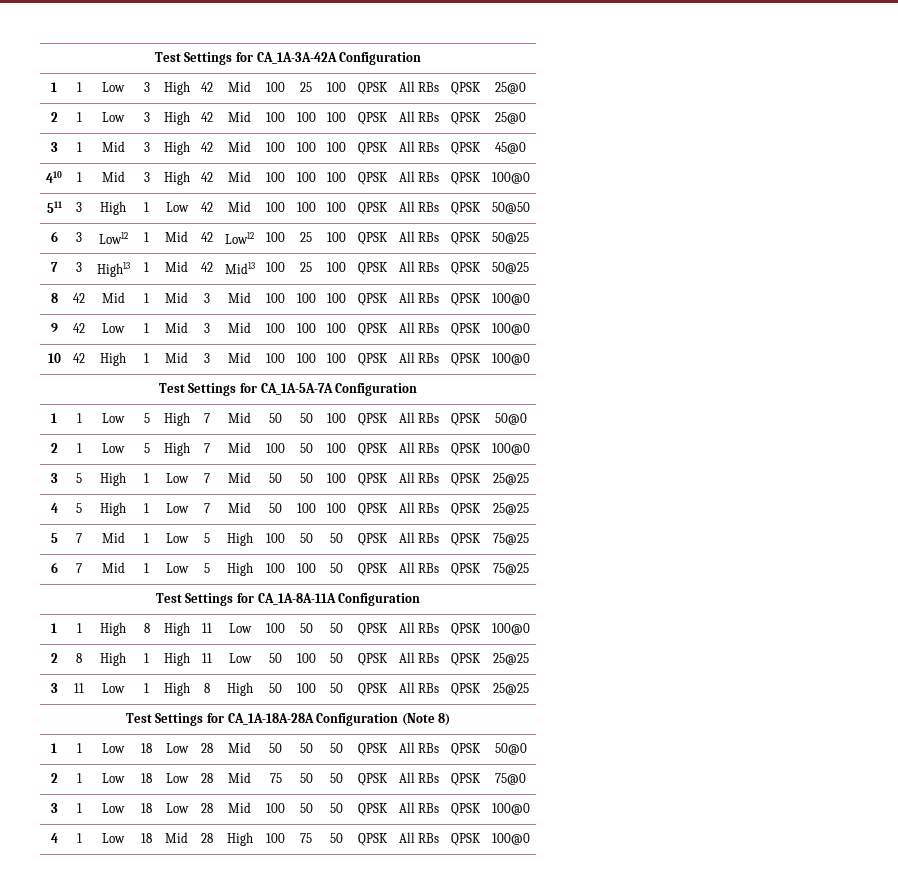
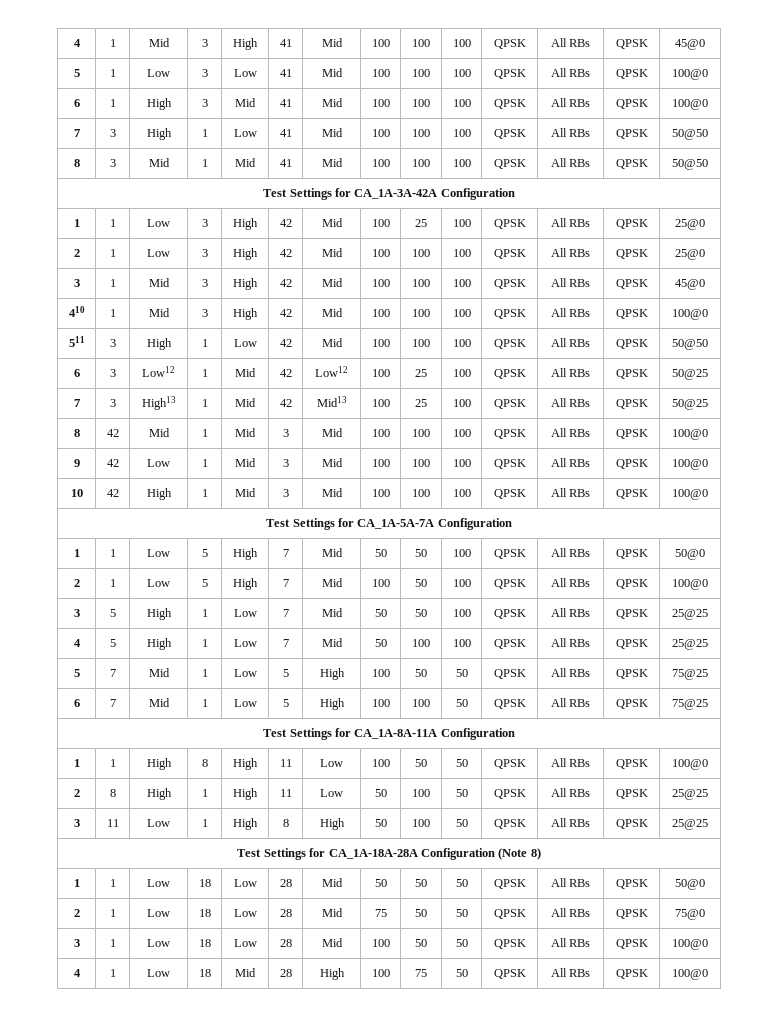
+ 4 | 1 | Mid | 3 | High | 41 | Mid | 100 | 100 | 100 | QPSK | All RBs | QPSK | 45@0
+ 5 | 1 | Low | 3 | Low | 41 | Mid | 100 | 100 | 100 | QPSK | All RBs | QPSK | 100@0
+ 6 | 1 | High | 3 | Mid | 41 | Mid | 100 | 100 | 100 | QPSK | All RBs | QPSK | 100@0
+ 7 | 3 | High | 1 | Low | 41 | Mid | 100 | 100 | 100 | QPSK | All RBs | QPSK | 50@50
+ 8 | 3 | Mid | 1 | Mid | 41 | Mid | 100 | 100 | 100 | QPSK | All RBs | QPSK | 50@50

